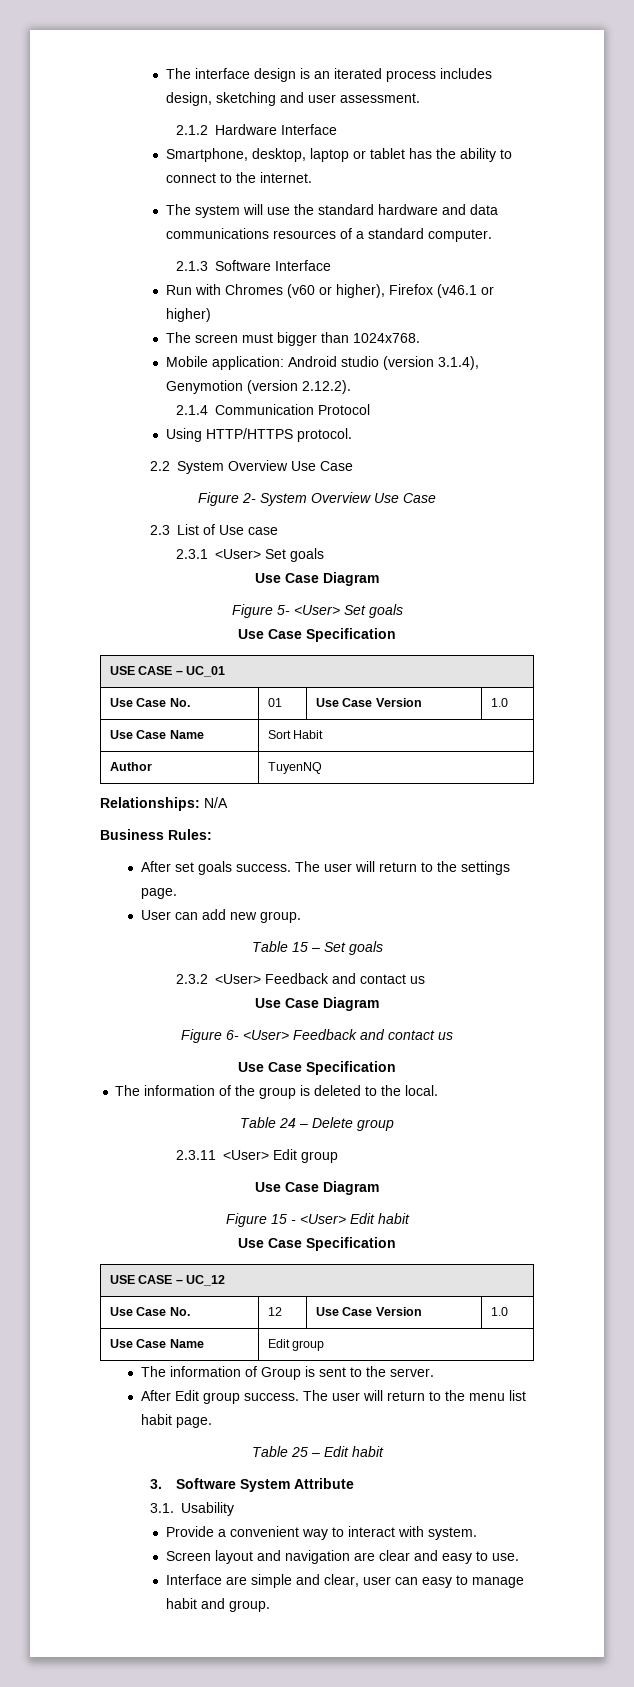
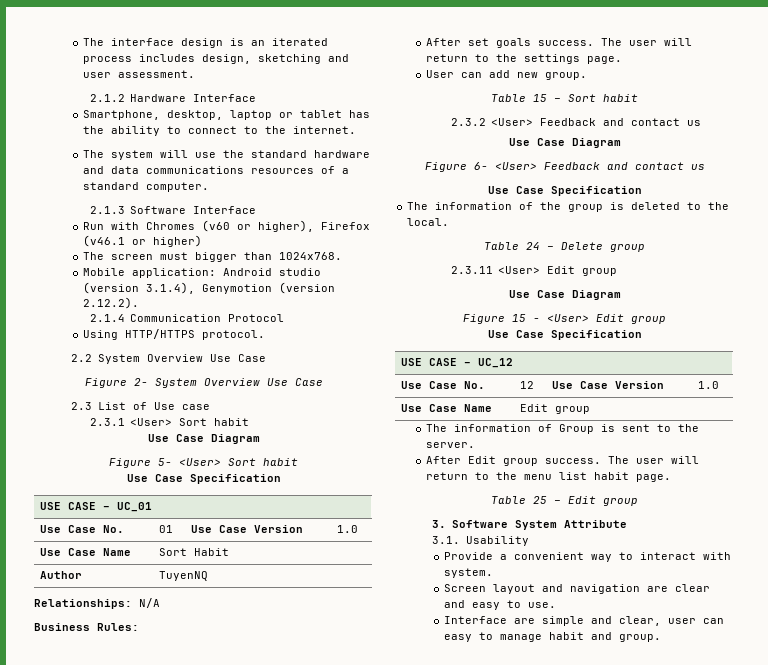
- 2.3.1 <User> Set goals
+ 2.3.1 <User> Sort habit
- Figure 5- <User> Set goals
+ Figure 5- <User> Sort habit
- Table 15 – Set goals
+ Table 15 – Sort habit
- Figure 15 - <User> Edit habit
+ Figure 15 - <User> Edit group
- Table 25 – Edit habit
+ Table 25 – Edit group

